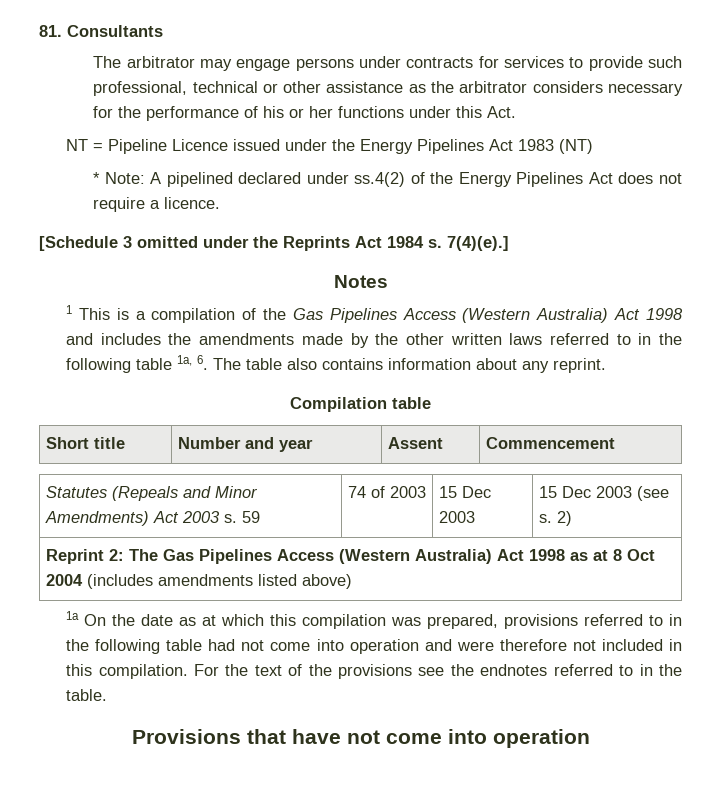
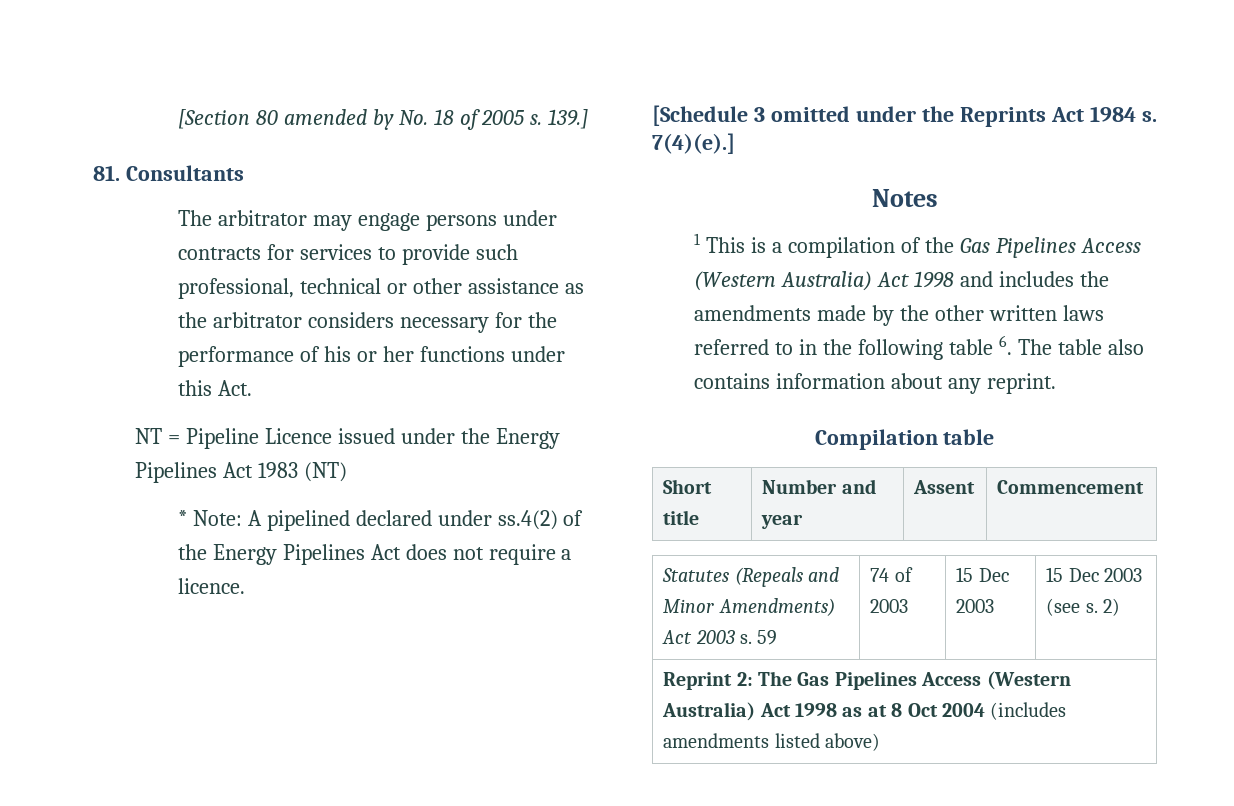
+ [Section 80 amended by No. 18 of 2005 s. 139.]
- 1 This is a compilation of the Gas Pipelines Access (Western Australia) Act 1998 and includes the amendments made by the other written laws referred to in the following table 1a, 6. The table also contains information about any reprint.
+ 1 This is a compilation of the Gas Pipelines Access (Western Australia) Act 1998 and includes the amendments made by the other written laws referred to in the following table 6. The table also contains information about any reprint.
- 1a On the date as at which this compilation was prepared, provisions referred to in the following table had not come into operation and were therefore not included in this compilation. For the text of the provisions see the endnotes referred to in the table.
- Provisions that have not come into operation

